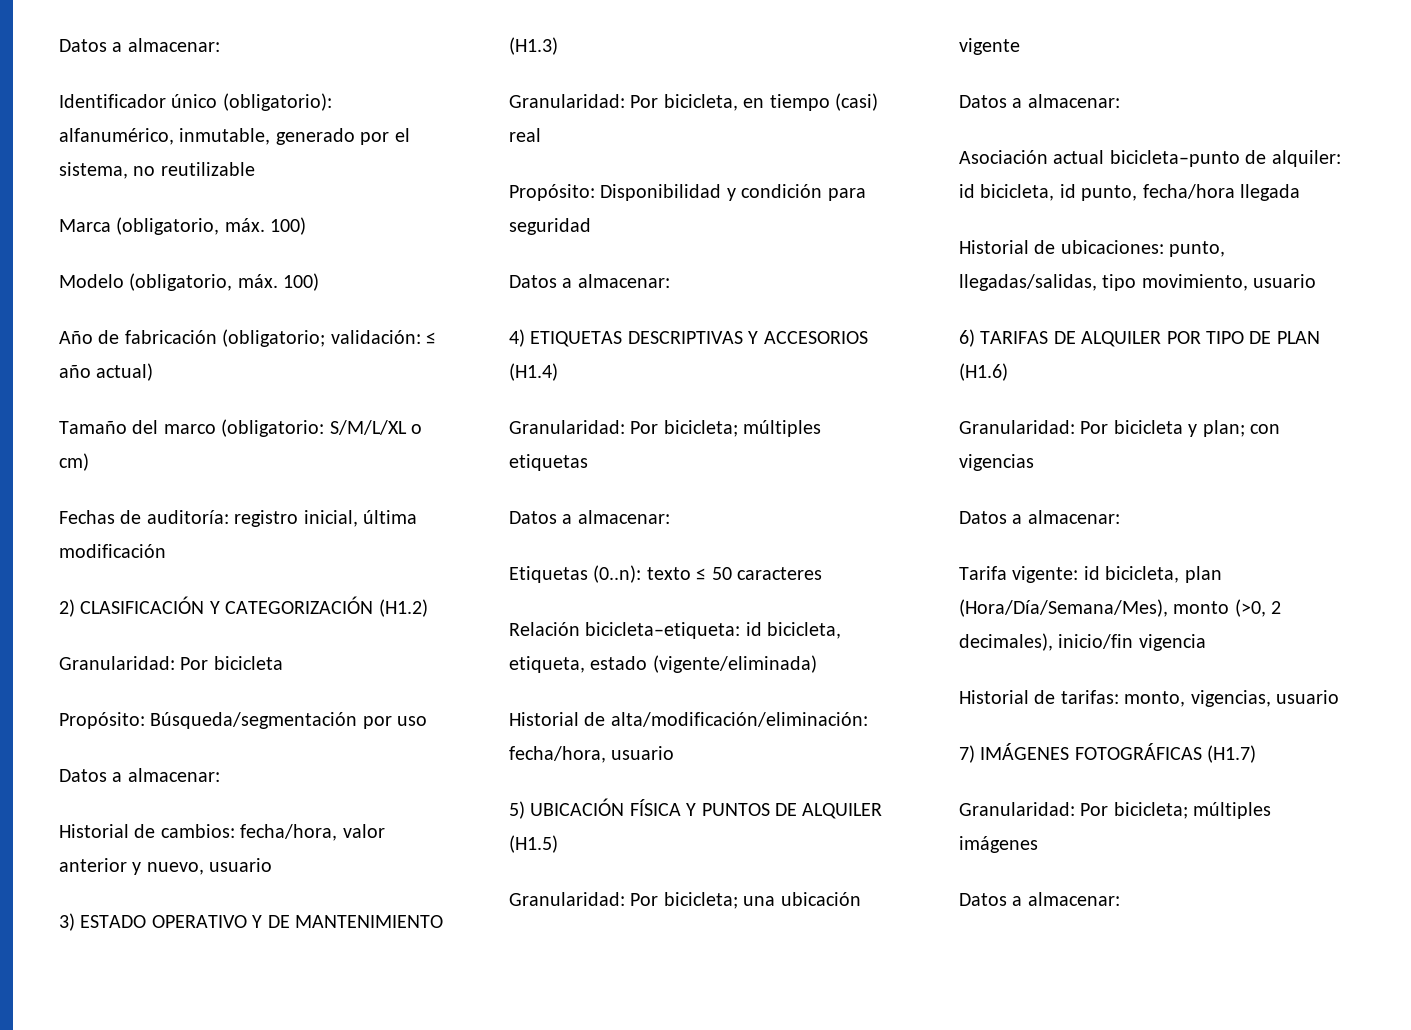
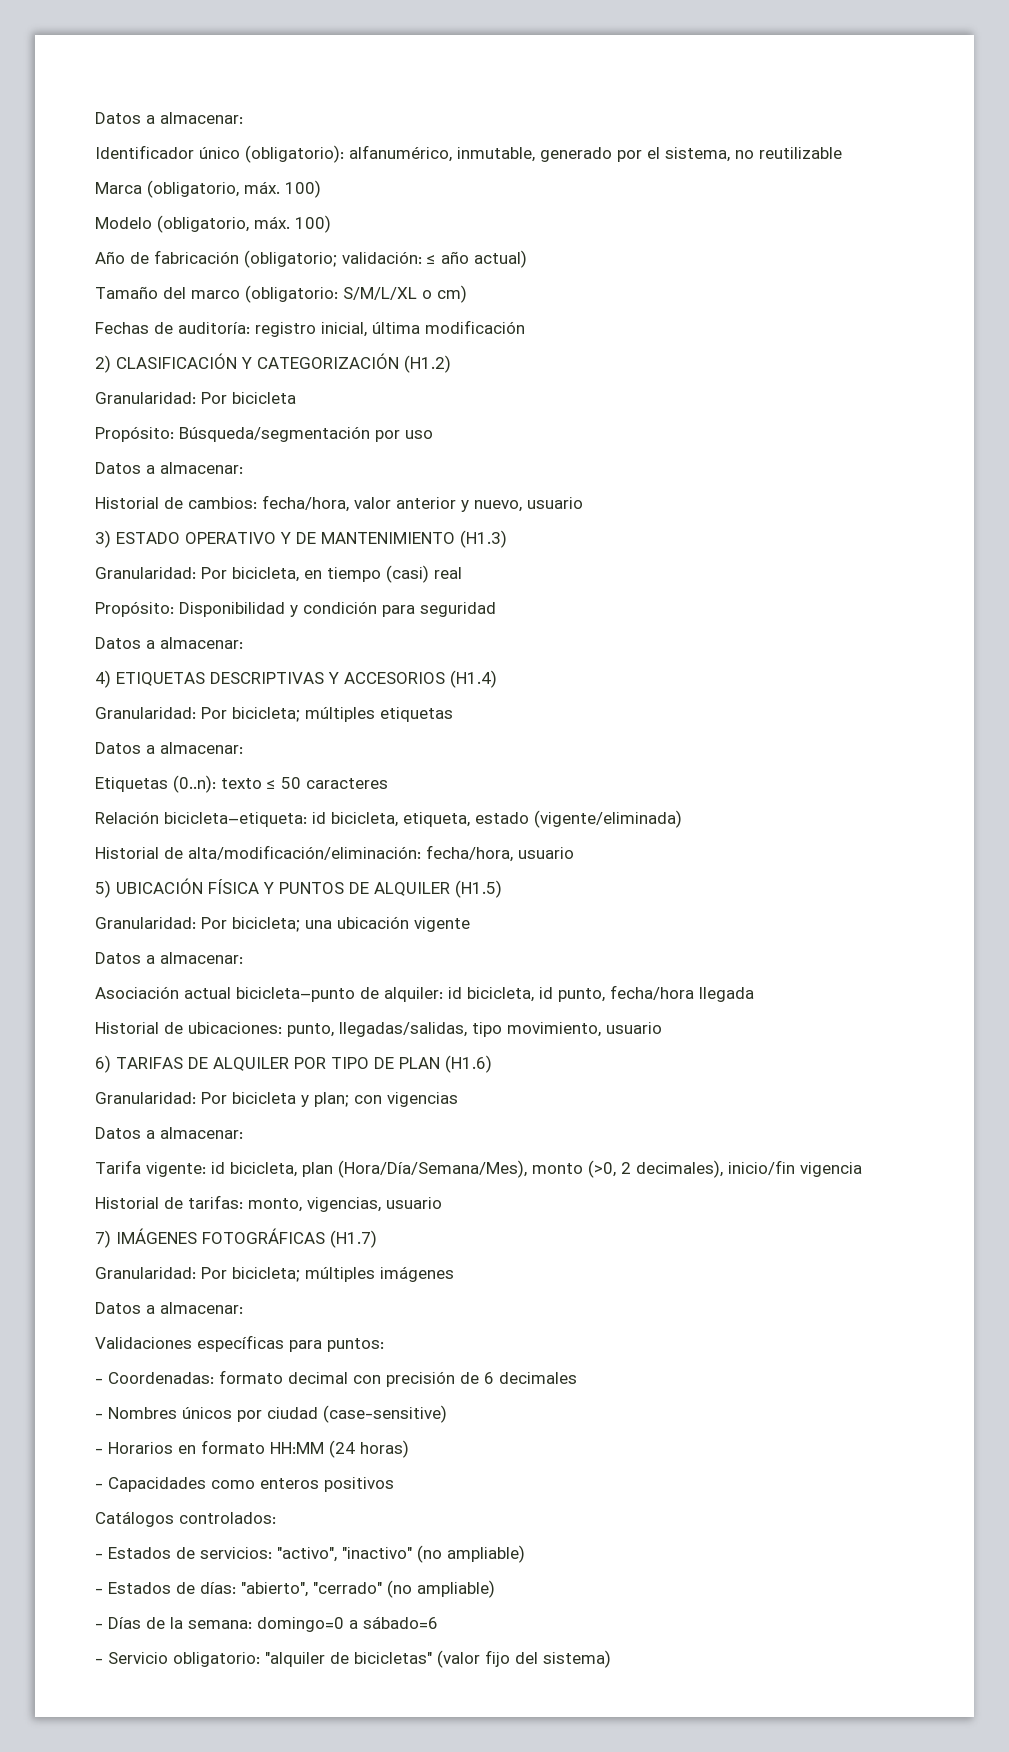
+ Validaciones específicas para puntos:
+ - Coordenadas: formato decimal con precisión de 6 decimales
+ - Nombres únicos por ciudad (case-sensitive)
+ - Horarios en formato HH:MM (24 horas)
+ - Capacidades como enteros positivos
+ Catálogos controlados:
+ - Estados de servicios: "activo", "inactivo" (no ampliable)
+ - Estados de días: "abierto", "cerrado" (no ampliable)
+ - Días de la semana: domingo=0 a sábado=6
+ - Servicio obligatorio: "alquiler de bicicletas" (valor fijo del sistema)

